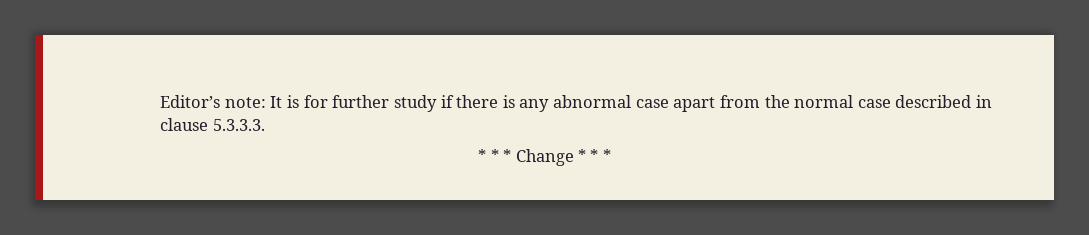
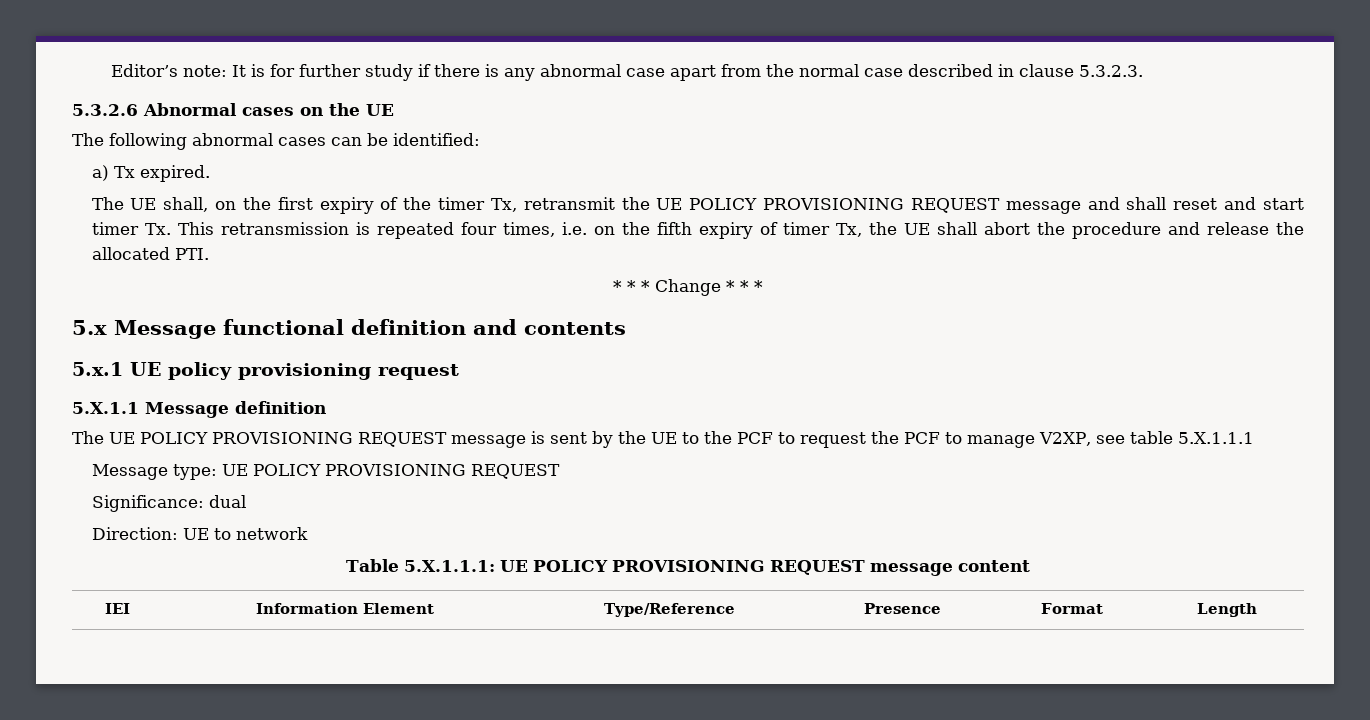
- Editor’s note: It is for further study if there is any abnormal case apart from the normal case described in clause 5.3.3.3.
+ Editor’s note: It is for further study if there is any abnormal case apart from the normal case described in clause 5.3.2.3.
+ 5.3.2.6 Abnormal cases on the UE
+ The following abnormal cases can be identified:
+ a) Tx expired.
+ The UE shall, on the first expiry of the timer Tx, retransmit the UE POLICY PROVISIONING REQUEST message and shall reset and start timer Tx. This retransmission is repeated four times, i.e. on the fifth expiry of timer Tx, the UE shall abort the procedure and release the allocated PTI.
+ 5.x Message functional definition and contents
+ 5.x.1 UE policy provisioning request
+ 5.X.1.1 Message definition
+ The UE POLICY PROVISIONING REQUEST message is sent by the UE to the PCF to request the PCF to manage V2XP, see table 5.X.1.1.1
+ Message type: UE POLICY PROVISIONING REQUEST
+ Significance: dual
+ Direction: UE to network
+ Table 5.X.1.1.1: UE POLICY PROVISIONING REQUEST message content
+ IEI | Information Element | Type/Reference | Presence | Format | Length

